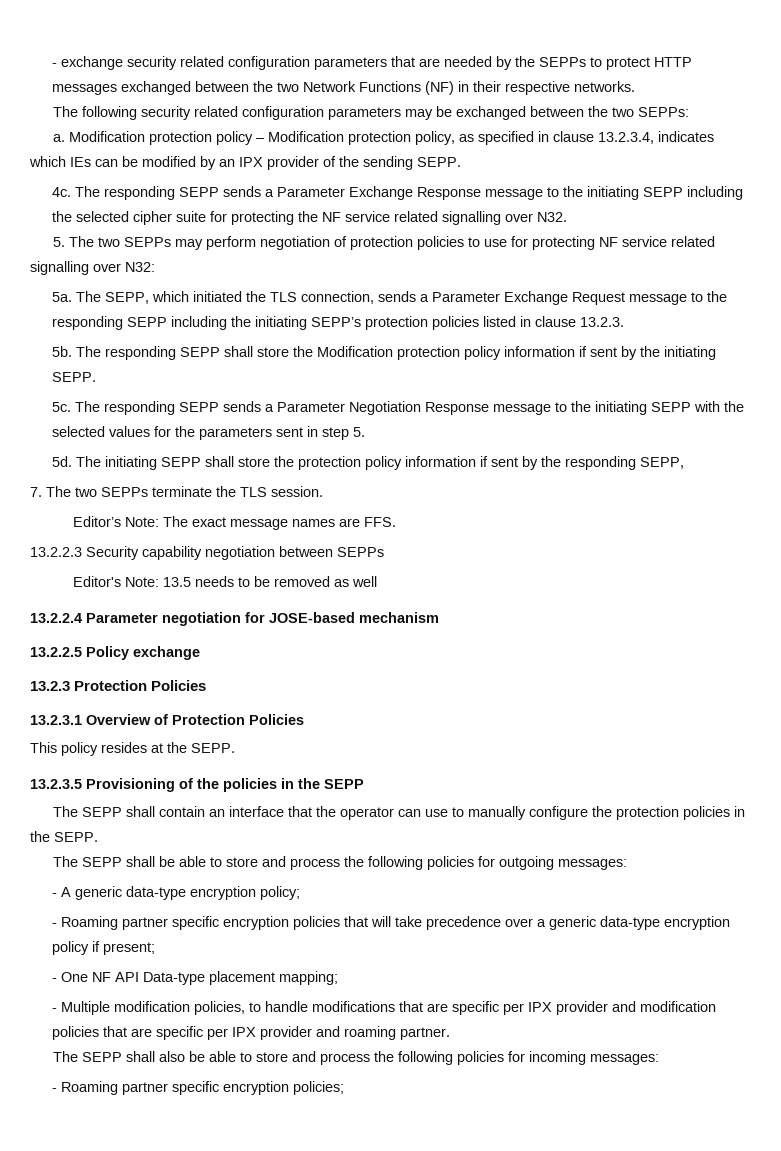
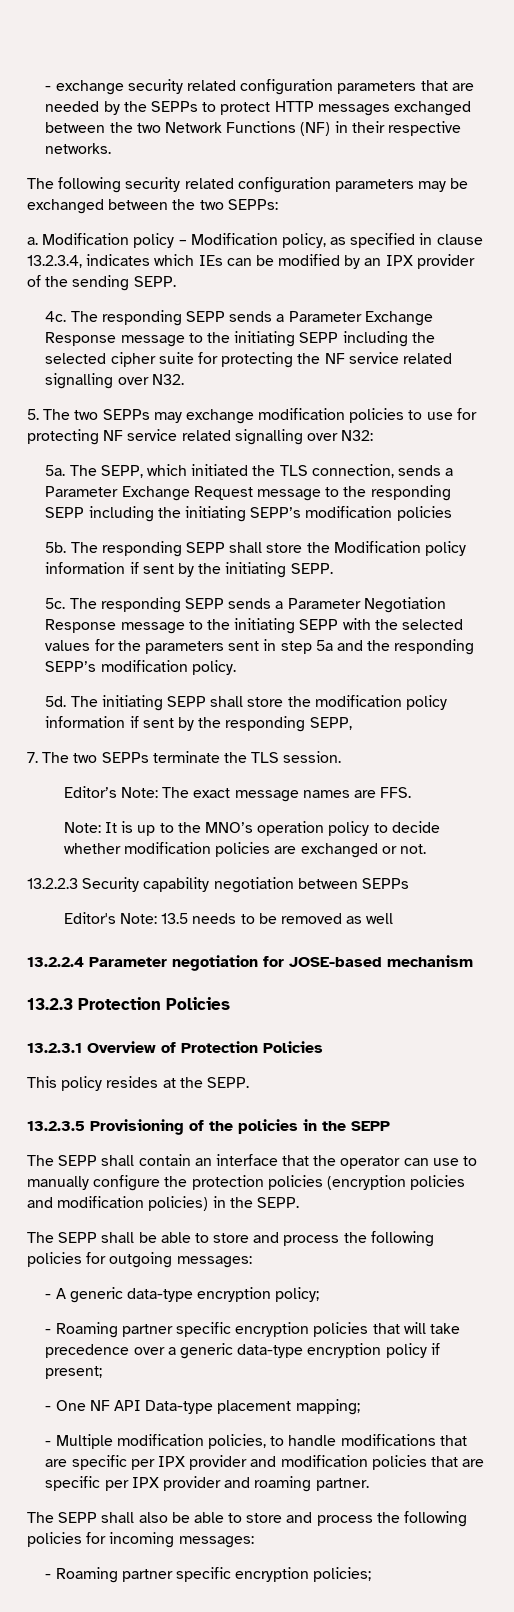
- Modification protection policy – Modification protection policy, as specified in clause 13.2.3.4, indicates which IEs can be modified by an IPX provider of the sending SEPP.
+ Modification policy – Modification policy, as specified in clause 13.2.3.4, indicates which IEs can be modified by an IPX provider of the sending SEPP.
- 5. The two SEPPs may perform negotiation of protection policies to use for protecting NF service related signalling over N32:
+ 5. The two SEPPs may exchange modification policies to use for protecting NF service related signalling over N32:
- The SEPP, which initiated the TLS connection, sends a Parameter Exchange Request message to the responding SEPP including the initiating SEPP’s protection policies listed in clause 13.2.3.
+ The SEPP, which initiated the TLS connection, sends a Parameter Exchange Request message to the responding SEPP including the initiating SEPP’s modification policies
- The responding SEPP shall store the Modification protection policy information if sent by the initiating SEPP.
+ The responding SEPP shall store the Modification policy information if sent by the initiating SEPP.
- The responding SEPP sends a Parameter Negotiation Response message to the initiating SEPP with the selected values for the parameters sent in step 5.
+ The responding SEPP sends a Parameter Negotiation Response message to the initiating SEPP with the selected values for the parameters sent in step 5a and the responding SEPP’s modification policy.
- The initiating SEPP shall store the protection policy information if sent by the responding SEPP,
+ The initiating SEPP shall store the modification policy information if sent by the responding SEPP,
+ Note: It is up to the MNO’s operation policy to decide whether modification policies are exchanged or not.
- 13.2.2.5 Policy exchange
- The SEPP shall contain an interface that the operator can use to manually configure the protection policies in the SEPP.
+ The SEPP shall contain an interface that the operator can use to manually configure the protection policies (encryption policies and modification policies) in the SEPP.

